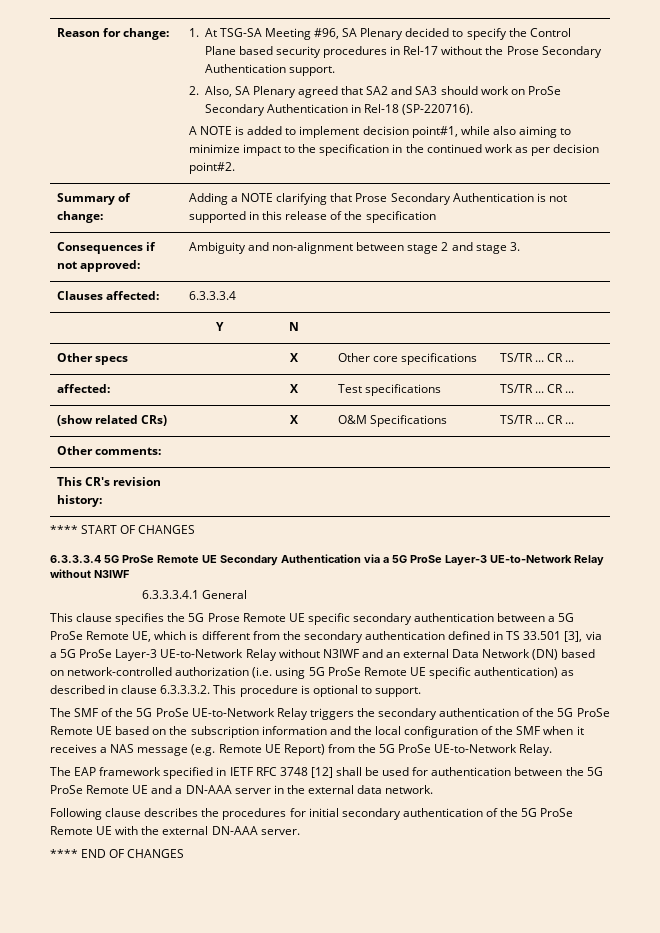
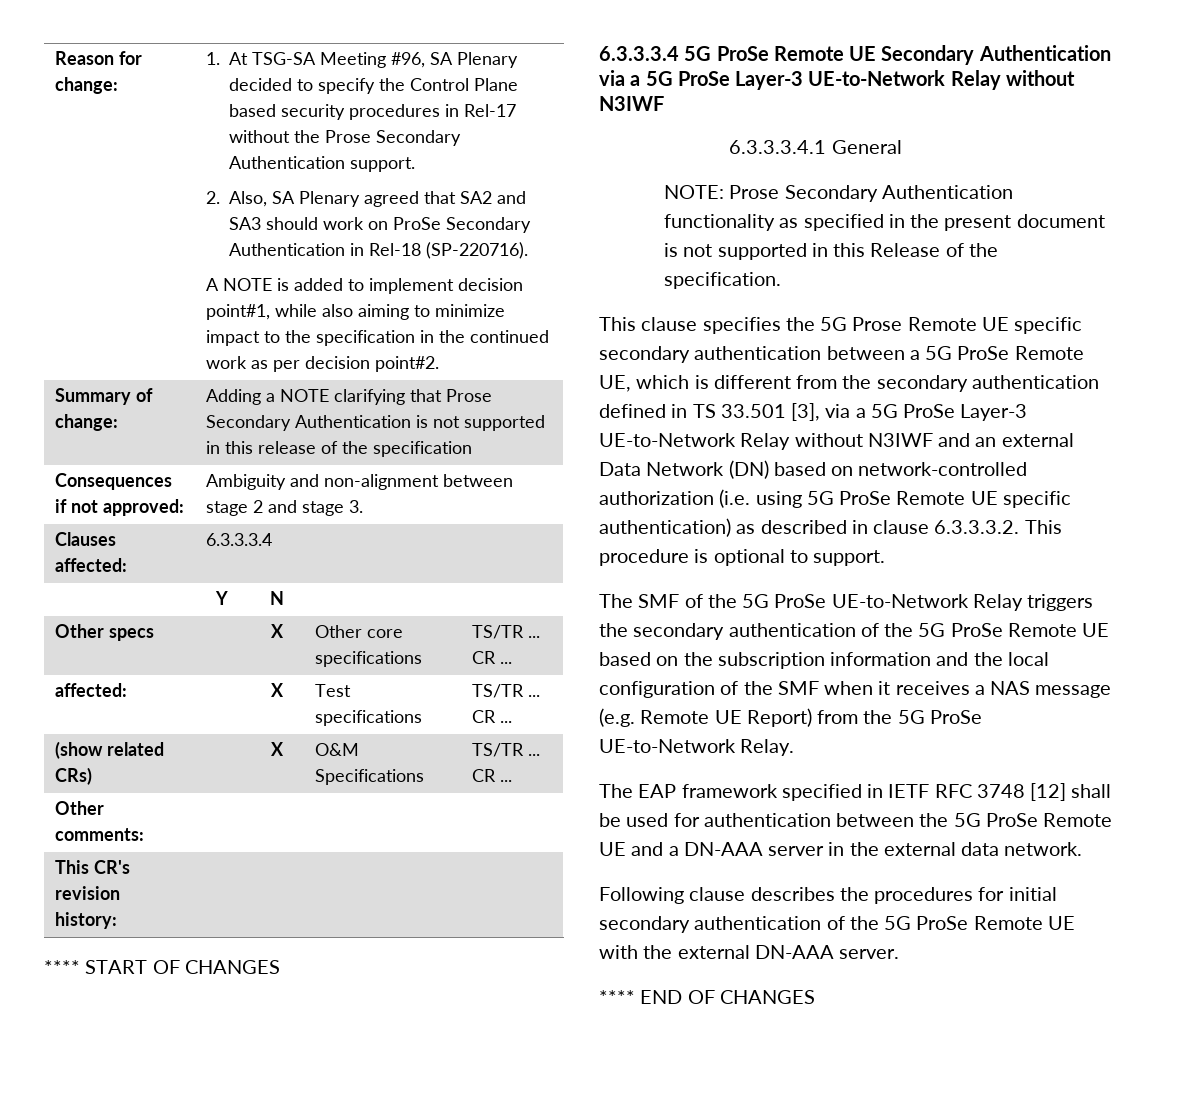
+ NOTE: Prose Secondary Authentication functionality as specified in the present document is not supported in this Release of the specification.

